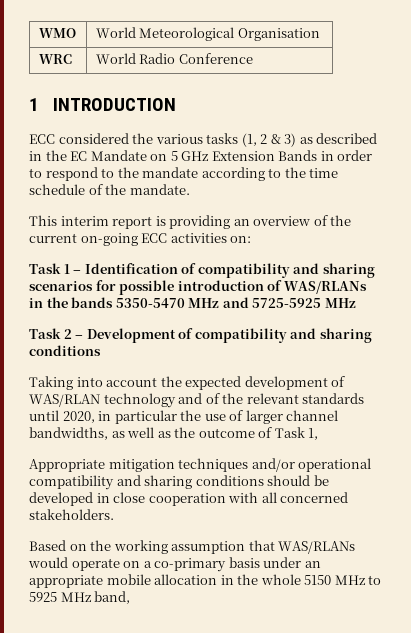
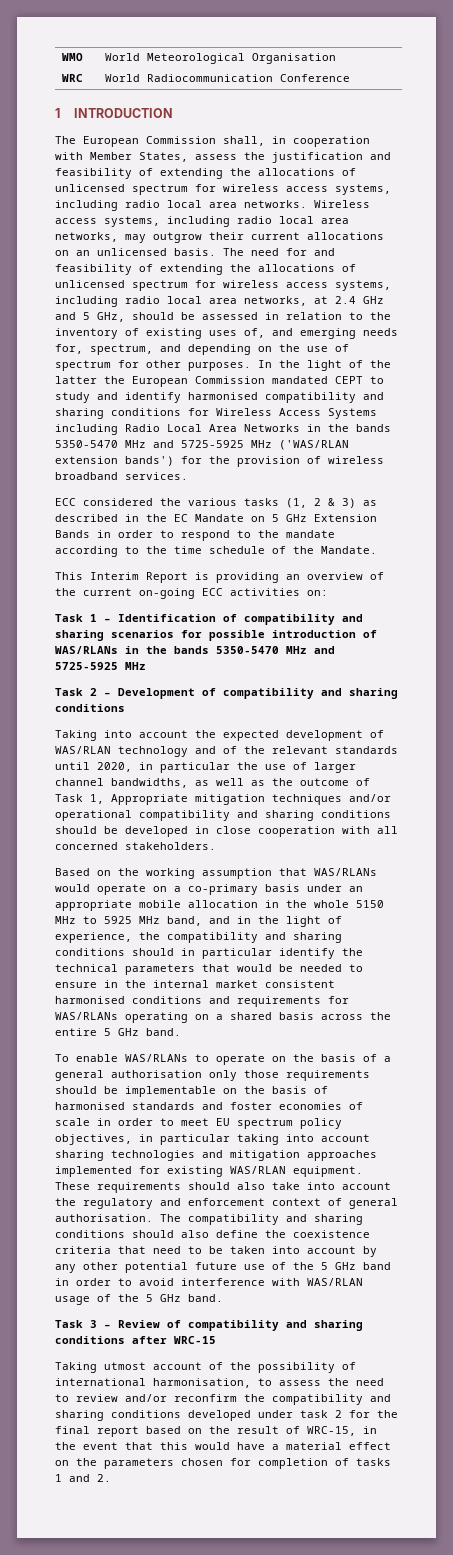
- WRC | World Radio Conference
+ WRC | World Radiocommunication Conference
+ The European Commission shall, in cooperation with Member States, assess the justification and feasibility of extending the allocations of unlicensed spectrum for wireless access systems, including radio local area networks. Wireless access systems, including radio local area networks, may outgrow their current allocations on an unlicensed basis. The need for and feasibility of extending the allocations of unlicensed spectrum for wireless access systems, including radio local area networks, at 2.4 GHz and 5 GHz, should be assessed in relation to the inventory of existing uses of, and emerging needs for, spectrum, and depending on the use of spectrum for other purposes. In the light of the latter the European Commission mandated CEPT to study and identify harmonised compatibility and sharing conditions for Wireless Access Systems including Radio Local Area Networks in the bands 5350-5470 MHz and 5725-5925 MHz ('WAS/RLAN extension bands') for the provision of wireless broadband services.
- ECC considered the various tasks (1, 2 & 3) as described in the EC Mandate on 5 GHz Extension Bands in order to respond to the mandate according to the time schedule of the mandate.
+ ECC considered the various tasks (1, 2 & 3) as described in the EC Mandate on 5 GHz Extension Bands in order to respond to the mandate according to the time schedule of the Mandate.
- This interim report is providing an overview of the current on-going ECC activities on:
+ This Interim Report is providing an overview of the current on-going ECC activities on:
- Taking into account the expected development of WAS/RLAN technology and of the relevant standards until 2020, in particular the use of larger channel bandwidths, as well as the outcome of Task 1,
- Appropriate mitigation techniques and/or operational compatibility and sharing conditions should be developed in close cooperation with all concerned stakeholders.
+ Taking into account the expected development of WAS/RLAN technology and of the relevant standards until 2020, in particular the use of larger channel bandwidths, as well as the outcome of Task 1, Appropriate mitigation techniques and/or operational compatibility and sharing conditions should be developed in close cooperation with all concerned stakeholders.
- Based on the working assumption that WAS/RLANs would operate on a co-primary basis under an appropriate mobile allocation in the whole 5150 MHz to 5925 MHz band,
+ Based on the working assumption that WAS/RLANs would operate on a co-primary basis under an appropriate mobile allocation in the whole 5150 MHz to 5925 MHz band, and in the light of experience, the compatibility and sharing conditions should in particular identify the technical parameters that would be needed to ensure in the internal market consistent harmonised conditions and requirements for WAS/RLANs operating on a shared basis across the entire 5 GHz band.
+ To enable WAS/RLANs to operate on the basis of a general authorisation only those requirements should be implementable on the basis of harmonised standards and foster economies of scale in order to meet EU spectrum policy objectives, in particular taking into account sharing technologies and mitigation approaches implemented for existing WAS/RLAN equipment. These requirements should also take into account the regulatory and enforcement context of general authorisation. The compatibility and sharing conditions should also define the coexistence criteria that need to be taken into account by any other potential future use of the 5 GHz band in order to avoid interference with WAS/RLAN usage of the 5 GHz band.
+ Task 3 – Review of compatibility and sharing conditions after WRC-15
+ Taking utmost account of the possibility of international harmonisation, to assess the need to review and/or reconfirm the compatibility and sharing conditions developed under task 2 for the final report based on the result of WRC-15, in the event that this would have a material effect on the parameters chosen for completion of tasks 1 and 2.

